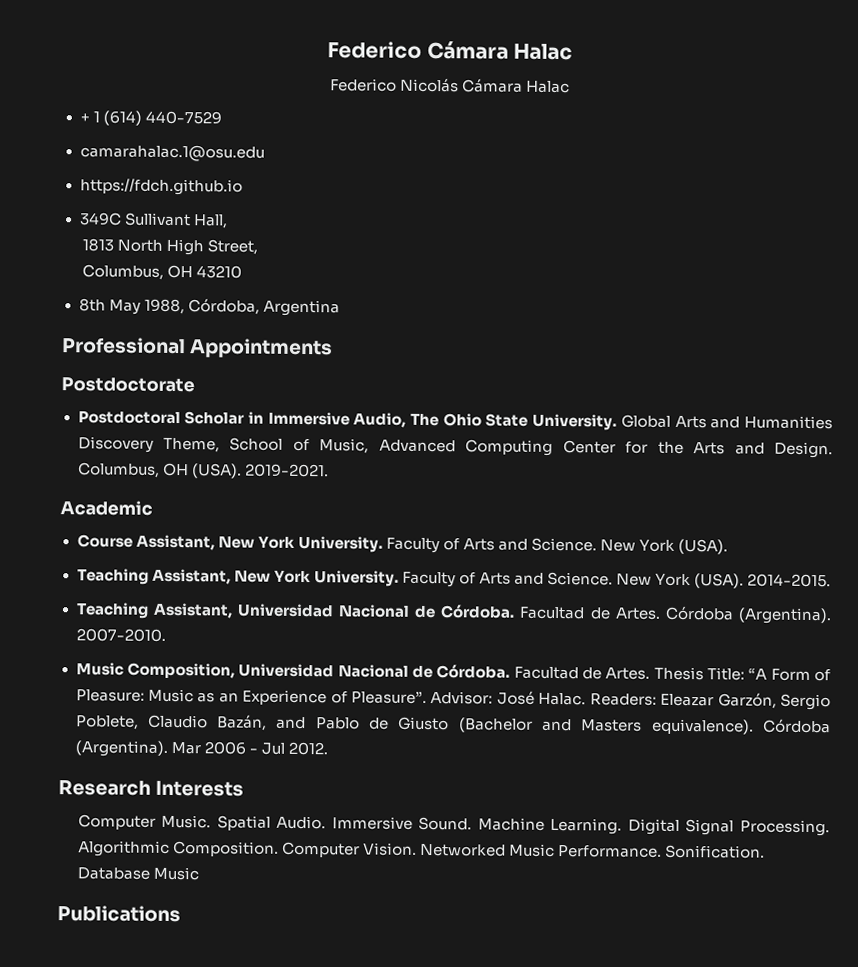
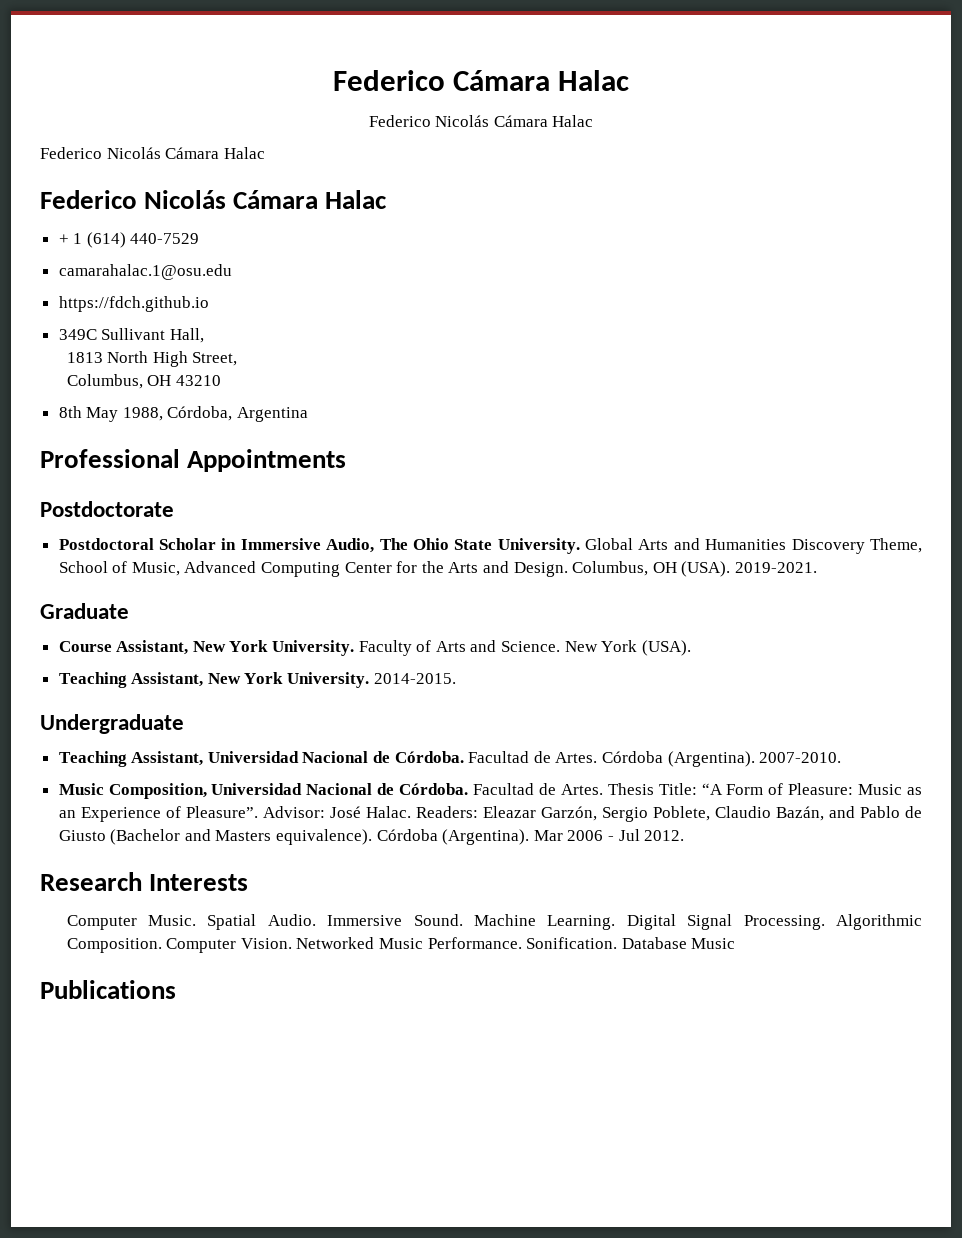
  Federico Cámara Halac
+ Federico Nicolás Cámara Halac
+ Federico Nicolás Cámara Halac
- Academic
+ Graduate
- Teaching Assistant, New York University. Faculty of Arts and Science. New York (USA).
+ Teaching Assistant, New York University.
+ Undergraduate

